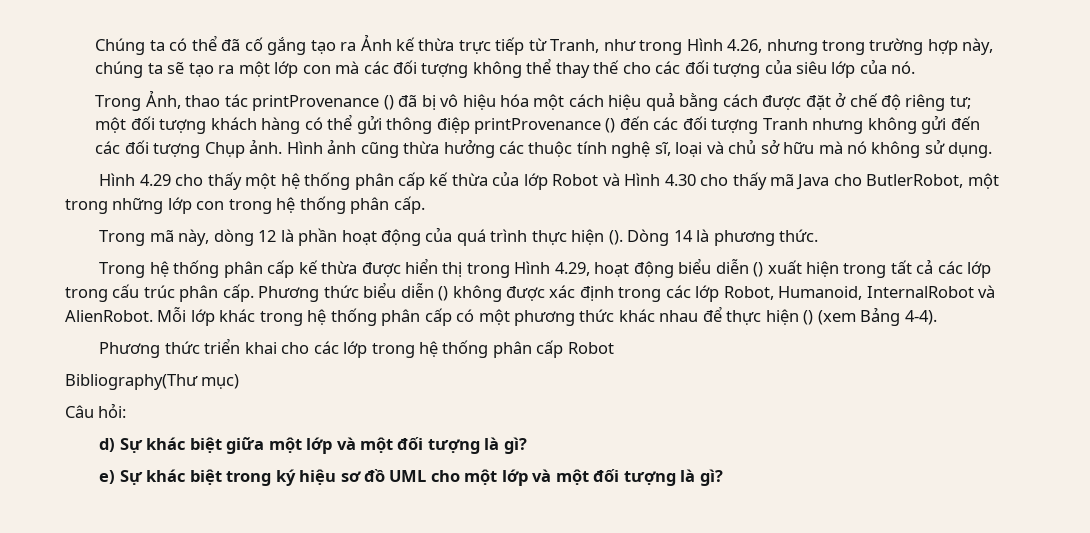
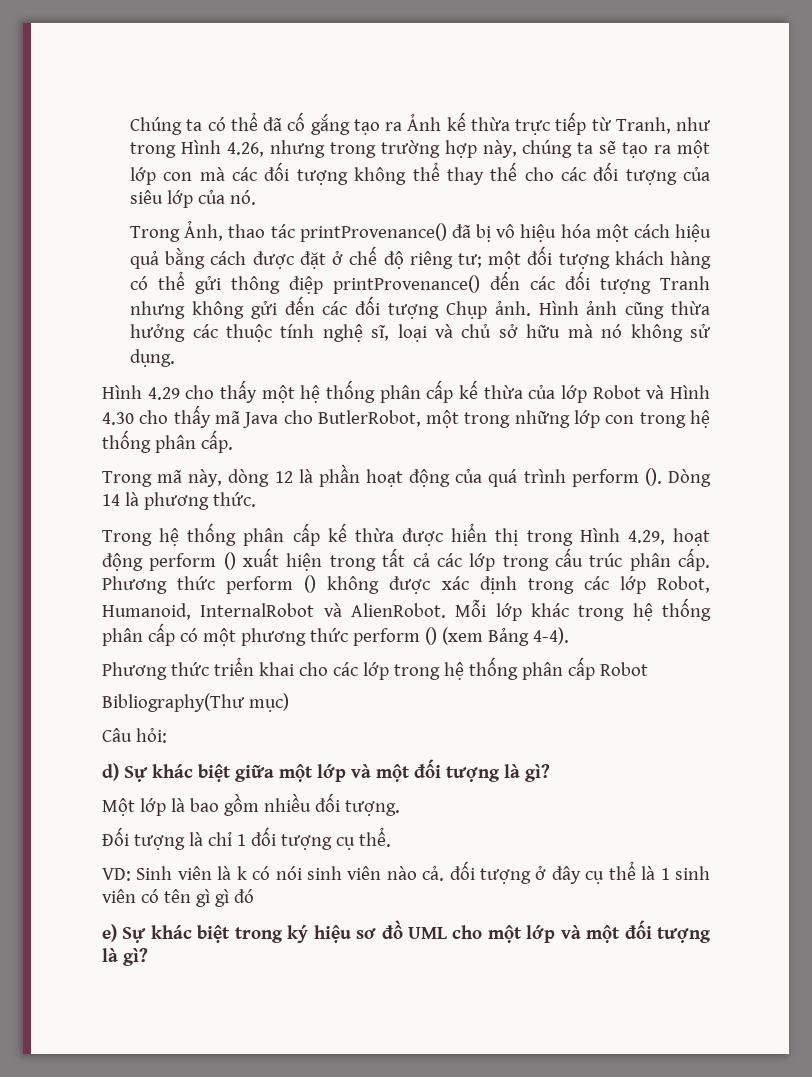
- Trong Ảnh, thao tác printProvenance () đã bị vô hiệu hóa một cách hiệu quả bằng cách được đặt ở chế độ riêng tư; một đối tượng khách hàng có thể gửi thông điệp printProvenance () đến các đối tượng Tranh nhưng không gửi đến các đối tượng Chụp ảnh.
+ Trong Ảnh, thao tác printProvenance() đã bị vô hiệu hóa một cách hiệu quả bằng cách được đặt ở chế độ riêng tư; một đối tượng khách hàng có thể gửi thông điệp printProvenance() đến các đối tượng Tranh nhưng không gửi đến các đối tượng Chụp ảnh.
- Trong mã này, dòng 12 là phần hoạt động của quá trình thực hiện ().
+ Trong mã này, dòng 12 là phần hoạt động của quá trình perform ().
- Trong hệ thống phân cấp kế thừa được hiển thị trong Hình 4.29, hoạt động biểu diễn () xuất hiện trong tất cả các lớp trong cấu trúc phân cấp.
+ Trong hệ thống phân cấp kế thừa được hiển thị trong Hình 4.29, hoạt động perform () xuất hiện trong tất cả các lớp trong cấu trúc phân cấp.
- Phương thức biểu diễn () không được xác định trong các lớp Robot, Humanoid, InternalRobot và AlienRobot.
+ Phương thức perform () không được xác định trong các lớp Robot, Humanoid, InternalRobot và AlienRobot.
- Mỗi lớp khác trong hệ thống phân cấp có một phương thức khác nhau để thực hiện () (xem Bảng 4-4).
+ Mỗi lớp khác trong hệ thống phân cấp có một phương thức perform () (xem Bảng 4-4).
+ Một lớp là bao gồm nhiều đối tượng.
+ Đối tượng là chỉ 1 đối tượng cụ thể.
+ VD: Sinh viên là k có nói sinh viên nào cả. đối tượng ở đây cụ thể là 1 sinh viên có tên gì gì đó

